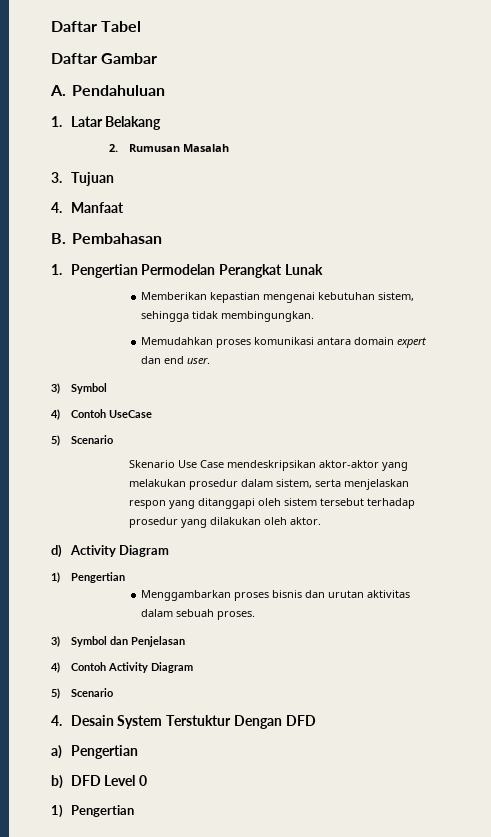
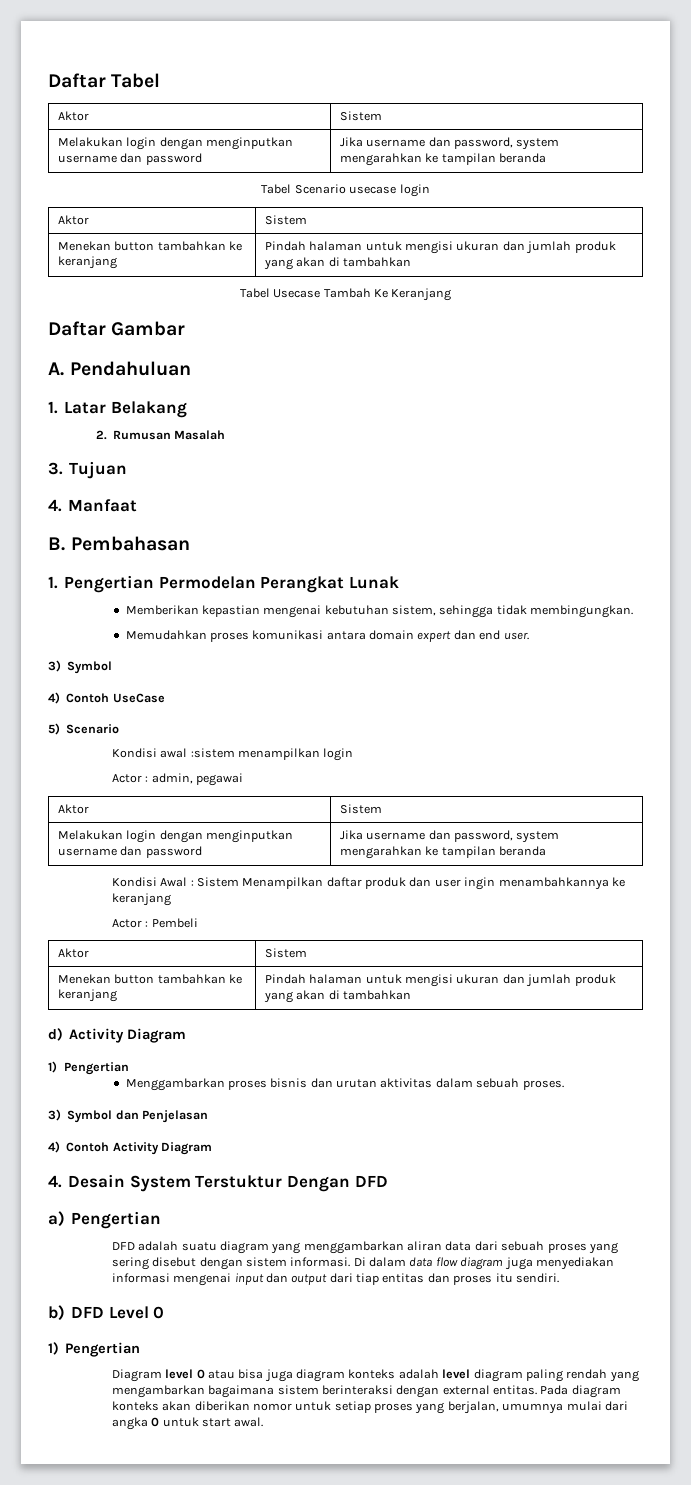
  Daftar Tabel
+ Aktor | Sistem
+ Melakukan login dengan menginputkan username dan password | Jika username dan password, system mengarahkan ke tampilan beranda
+ Tabel Scenario usecase login
+ Aktor | Sistem
+ Menekan button tambahkan ke keranjang | Pindah halaman untuk mengisi ukuran dan jumlah produk yang akan di tambahkan
+ Tabel Usecase Tambah Ke Keranjang
- Skenario Use Case mendeskripsikan aktor-aktor yang melakukan prosedur dalam sistem, serta menjelaskan respon yang ditanggapi oleh sistem tersebut terhadap prosedur yang dilakukan oleh aktor.
+ Kondisi awal :sistem menampilkan login
+ Actor : admin, pegawai
+ Aktor | Sistem
+ Melakukan login dengan menginputkan username dan password | Jika username dan password, system mengarahkan ke tampilan beranda
+ Kondisi Awal : Sistem Menampilkan daftar produk dan user ingin menambahkannya ke keranjang
+ Actor : Pembeli
+ Aktor | Sistem
+ Menekan button tambahkan ke keranjang | Pindah halaman untuk mengisi ukuran dan jumlah produk yang akan di tambahkan
  4) Contoh Activity Diagram
- 5) Scenario
+ DFD adalah suatu diagram yang menggambarkan aliran data dari sebuah proses yang sering disebut dengan sistem informasi. Di dalam data flow diagram juga menyediakan informasi mengenai input dan output dari tiap entitas dan proses itu sendiri.
+ Diagram level 0 atau bisa juga diagram konteks adalah level diagram paling rendah yang mengambarkan bagaimana sistem berinteraksi dengan external entitas. Pada diagram konteks akan diberikan nomor untuk setiap proses yang berjalan, umumnya mulai dari angka 0 untuk start awal.

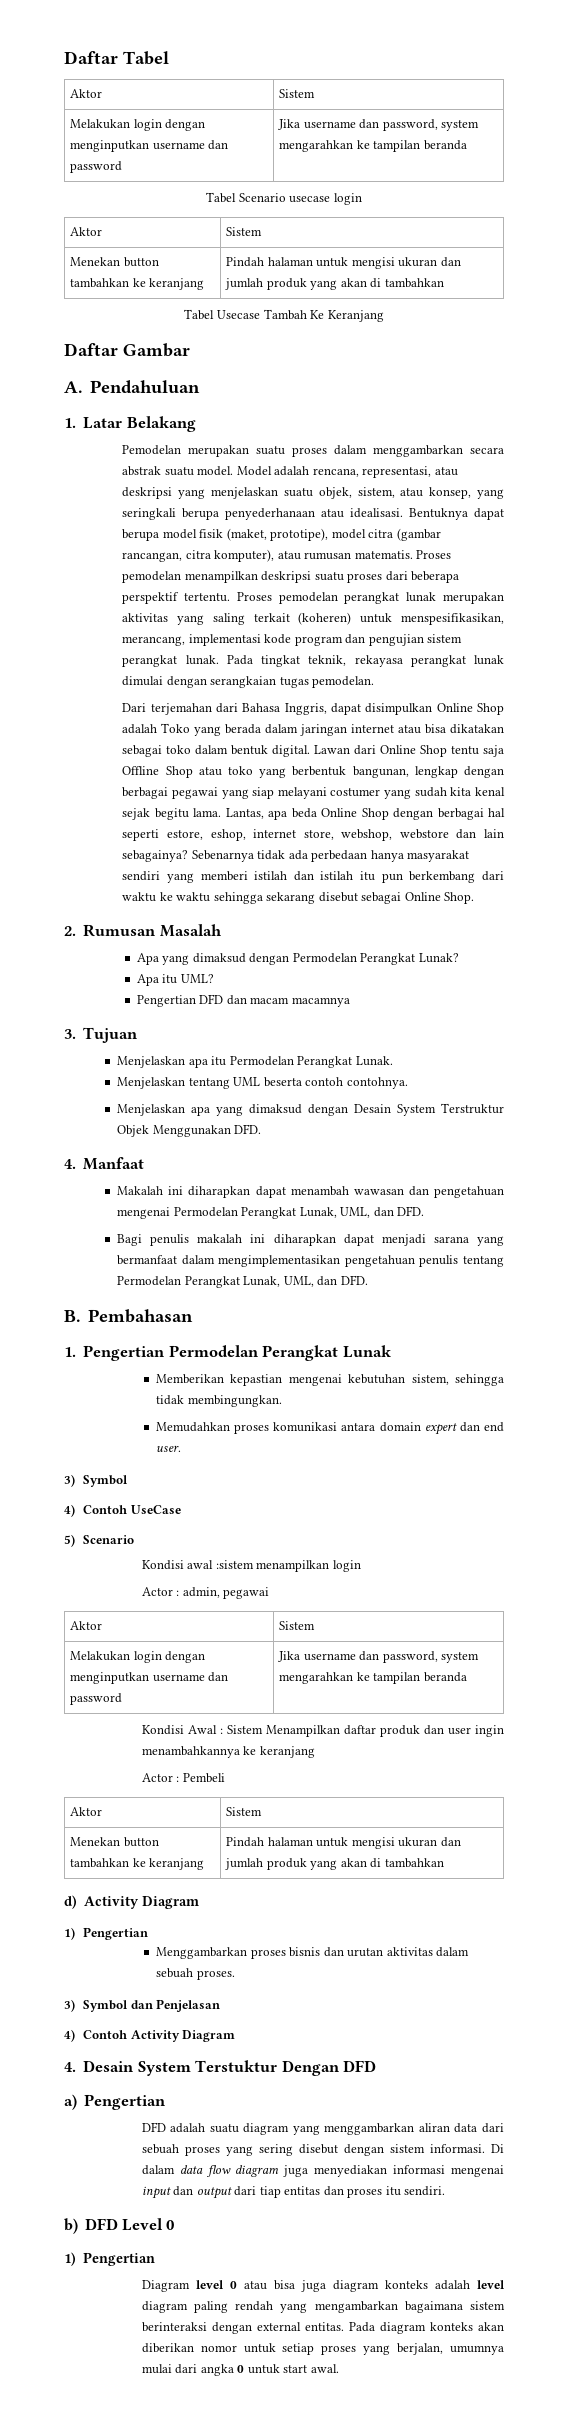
+ Pemodelan merupakan suatu proses dalam menggambarkan secara abstrak suatu model. Model adalah rencana, representasi, atau deskripsi yang menjelaskan suatu objek, sistem, atau konsep, yang seringkali berupa penyederhanaan atau idealisasi. Bentuknya dapat berupa model fisik (maket, prototipe), model citra (gambar rancangan, citra komputer), atau rumusan matematis. Proses pemodelan menampilkan deskripsi suatu proses dari beberapa perspektif tertentu. Proses pemodelan perangkat lunak merupakan aktivitas yang saling terkait (koheren) untuk menspesifikasikan, merancang, implementasi kode program dan pengujian sistem perangkat lunak. Pada tingkat teknik, rekayasa perangkat lunak dimulai dengan serangkaian tugas pemodelan.
+ Dari terjemahan dari Bahasa Inggris, dapat disimpulkan Online Shop adalah Toko yang berada dalam jaringan internet atau bisa dikatakan sebagai toko dalam bentuk digital. Lawan dari Online Shop tentu saja Offline Shop atau toko yang berbentuk bangunan, lengkap dengan berbagai pegawai yang siap melayani costumer yang sudah kita kenal sejak begitu lama. Lantas, apa beda Online Shop dengan berbagai hal seperti estore, eshop, internet store, webshop, webstore dan lain sebagainya? Sebenarnya tidak ada perbedaan hanya masyarakat sendiri yang memberi istilah dan istilah itu pun berkembang dari waktu ke waktu sehingga sekarang disebut sebagai Online Shop.
  2. Rumusan Masalah
+ Apa yang dimaksud dengan Permodelan Perangkat Lunak?
+ Apa itu UML?
+ Pengertian DFD dan macam macamnya
  3. Tujuan
+ Menjelaskan apa itu Permodelan Perangkat Lunak.
+ Menjelaskan tentang UML beserta contoh contohnya.
+ Menjelaskan apa yang dimaksud dengan Desain System Terstruktur Objek Menggunakan DFD.
  4. Manfaat
+ Makalah ini diharapkan dapat menambah wawasan dan pengetahuan mengenai Permodelan Perangkat Lunak, UML, dan DFD.
+ Bagi penulis makalah ini diharapkan dapat menjadi sarana yang bermanfaat dalam mengimplementasikan pengetahuan penulis tentang Permodelan Perangkat Lunak, UML, dan DFD.

